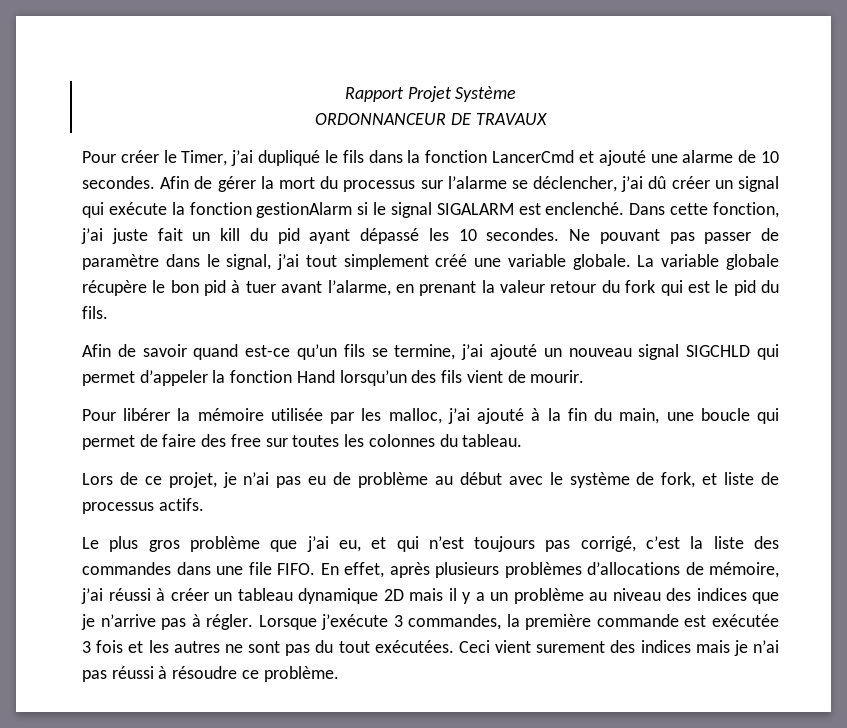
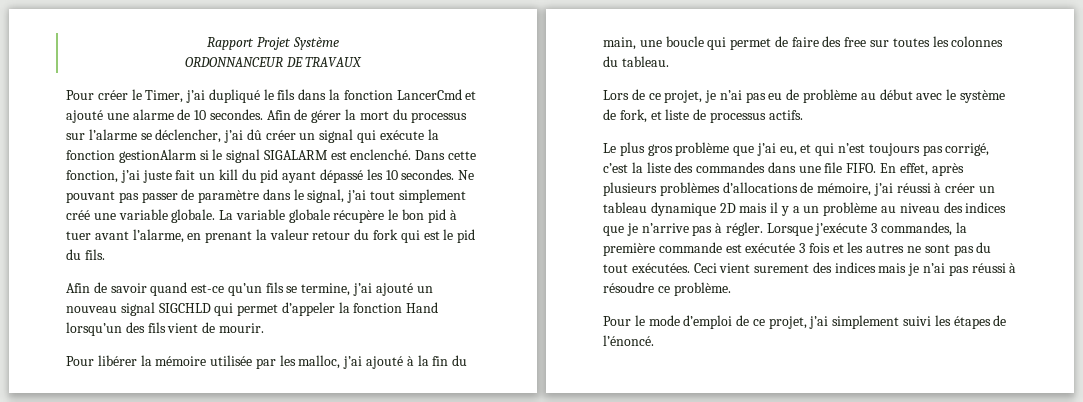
+ Pour le mode d’emploi de ce projet, j’ai simplement suivi les étapes de l’énoncé.

